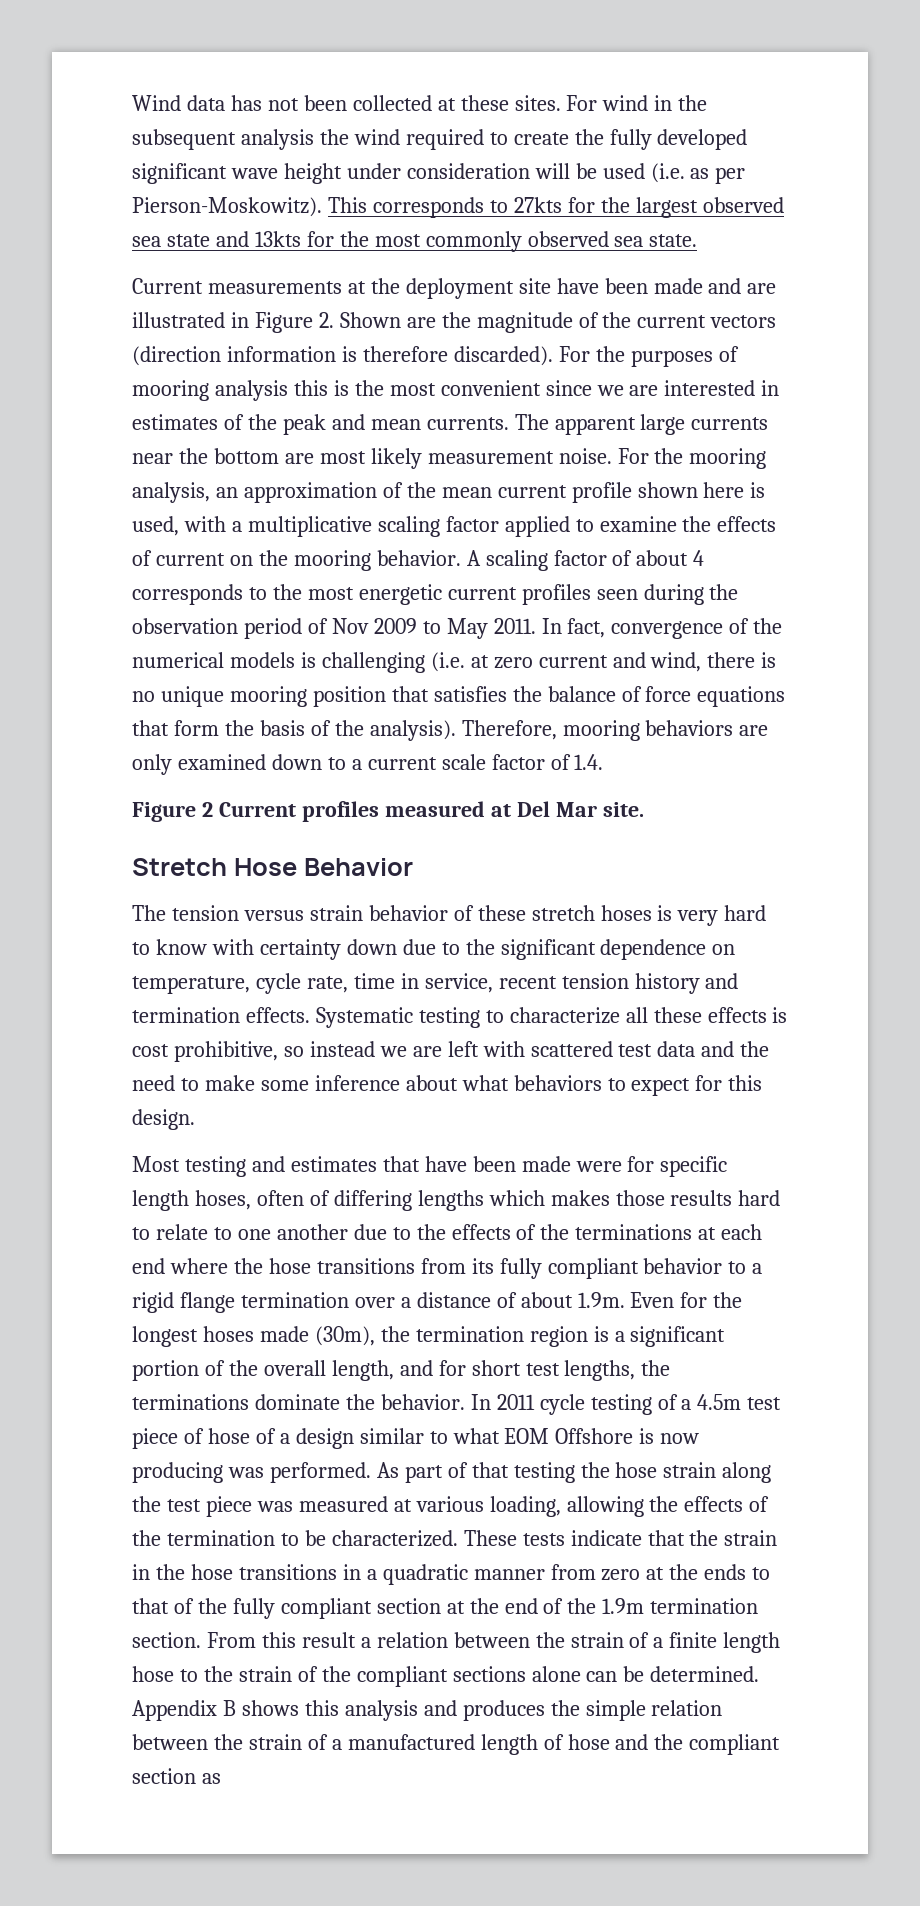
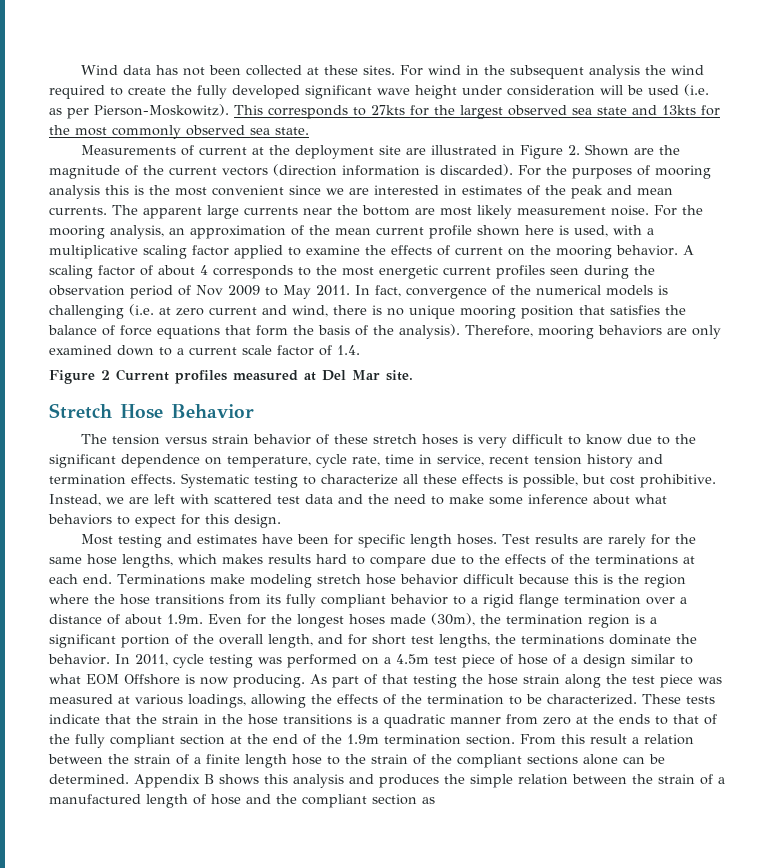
- Current measurements at the deployment site have been made and are illustrated in Figure 2. Shown are the magnitude of the current vectors (direction information is therefore discarded).
+ Measurements of current at the deployment site are illustrated in Figure 2. Shown are the magnitude of the current vectors (direction information is discarded).
- The tension versus strain behavior of these stretch hoses is very hard to know with certainty down due to the significant dependence on temperature, cycle rate, time in service, recent tension history and termination effects.
+ The tension versus strain behavior of these stretch hoses is very difficult to know due to the significant dependence on temperature, cycle rate, time in service, recent tension history and termination effects.
- Systematic testing to characterize all these effects is cost prohibitive, so instead we are left with scattered test data and the need to make some inference about what behaviors to expect for this design.
+ Systematic testing to characterize all these effects is possible, but cost prohibitive. Instead, we are left with scattered test data and the need to make some inference about what behaviors to expect for this design.
- Most testing and estimates that have been made were for specific length hoses, often of differing lengths which makes those results hard to relate to one another due to the effects of the terminations at each end where the hose transitions from its fully compliant behavior to a rigid flange termination over a distance of about 1.9m. Even for the longest hoses made (30m), the termination region is a significant portion of the overall length, and for short test lengths, the terminations dominate the behavior.
+ Most testing and estimates have been for specific length hoses. Test results are rarely for the same hose lengths, which makes results hard to compare due to the effects of the terminations at each end. Terminations make modeling stretch hose behavior difficult because this is the region where the hose transitions from its fully compliant behavior to a rigid flange termination over a distance of about 1.9m. Even for the longest hoses made (30m), the termination region is a significant portion of the overall length, and for short test lengths, the terminations dominate the behavior.
- In 2011 cycle testing of a 4.5m test piece of hose of a design similar to what EOM Offshore is now producing was performed.
+ In 2011, cycle testing was performed on a 4.5m test piece of hose of a design similar to what EOM Offshore is now producing.
- As part of that testing the hose strain along the test piece was measured at various loading, allowing the effects of the termination to be characterized.
+ As part of that testing the hose strain along the test piece was measured at various loadings, allowing the effects of the termination to be characterized.
- These tests indicate that the strain in the hose transitions in a quadratic manner from zero at the ends to that of the fully compliant section at the end of the 1.9m termination section.
+ These tests indicate that the strain in the hose transitions is a quadratic manner from zero at the ends to that of the fully compliant section at the end of the 1.9m termination section.

